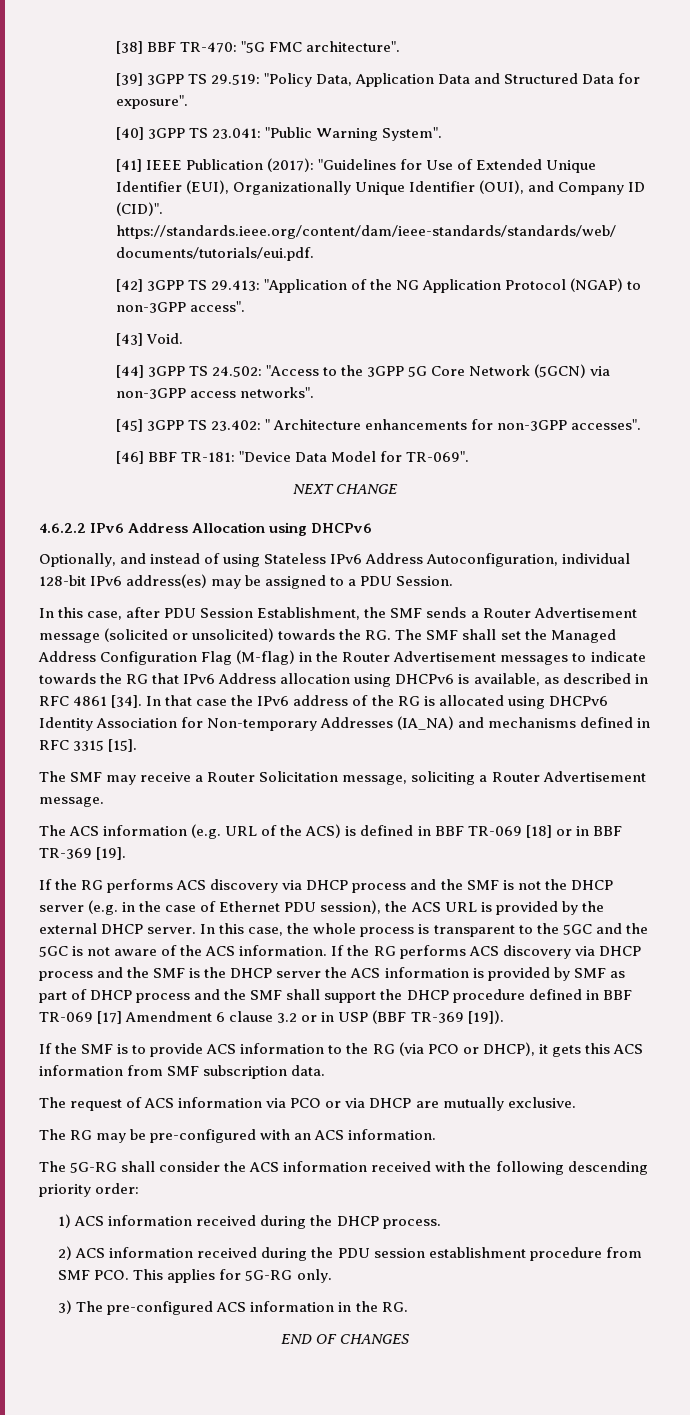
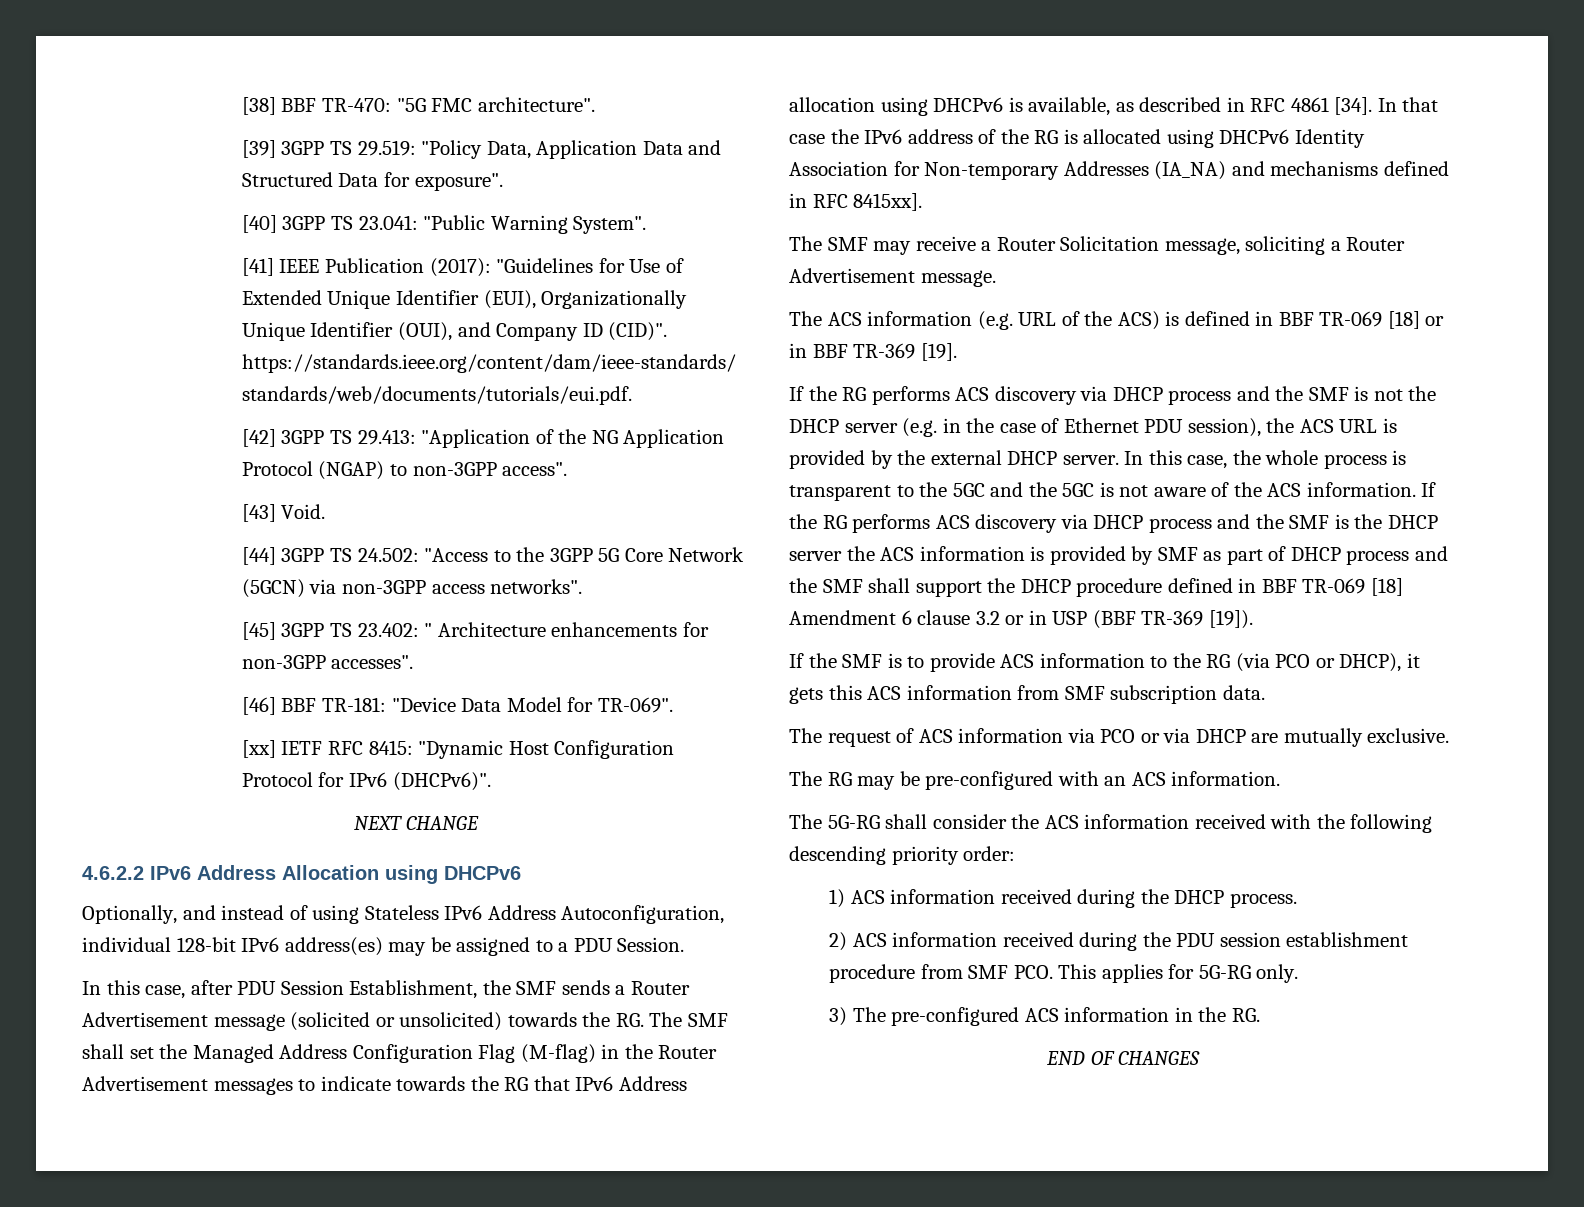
+ [xx] IETF RFC 8415: "Dynamic Host Configuration Protocol for IPv6 (DHCPv6)".
- In that case the IPv6 address of the RG is allocated using DHCPv6 Identity Association for Non-temporary Addresses (IA_NA) and mechanisms defined in RFC 3315 [15].
+ In that case the IPv6 address of the RG is allocated using DHCPv6 Identity Association for Non-temporary Addresses (IA_NA) and mechanisms defined in RFC 8415xx].
- If the RG performs ACS discovery via DHCP process and the SMF is the DHCP server the ACS information is provided by SMF as part of DHCP process and the SMF shall support the DHCP procedure defined in BBF TR-069 [17] Amendment 6 clause 3.2 or in USP (BBF TR-369 [19]).
+ If the RG performs ACS discovery via DHCP process and the SMF is the DHCP server the ACS information is provided by SMF as part of DHCP process and the SMF shall support the DHCP procedure defined in BBF TR-069 [18] Amendment 6 clause 3.2 or in USP (BBF TR-369 [19]).

